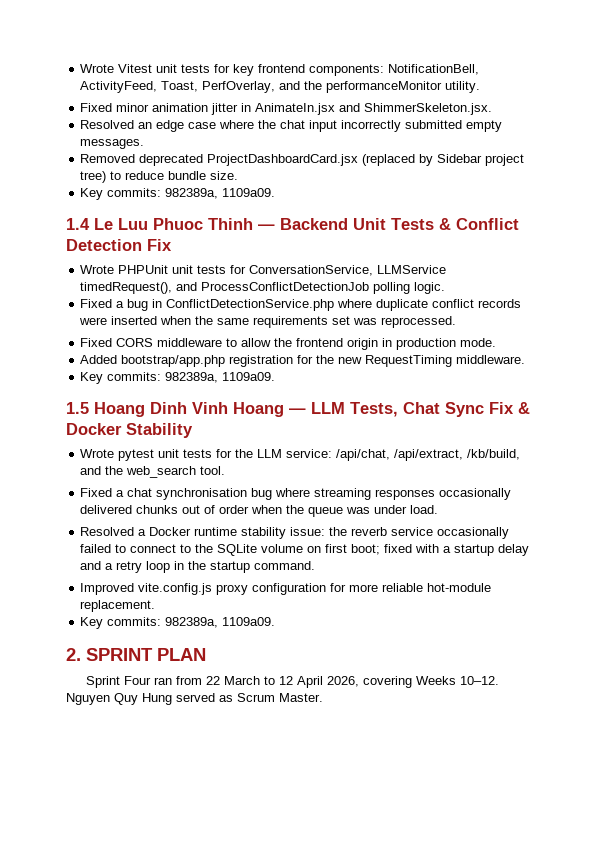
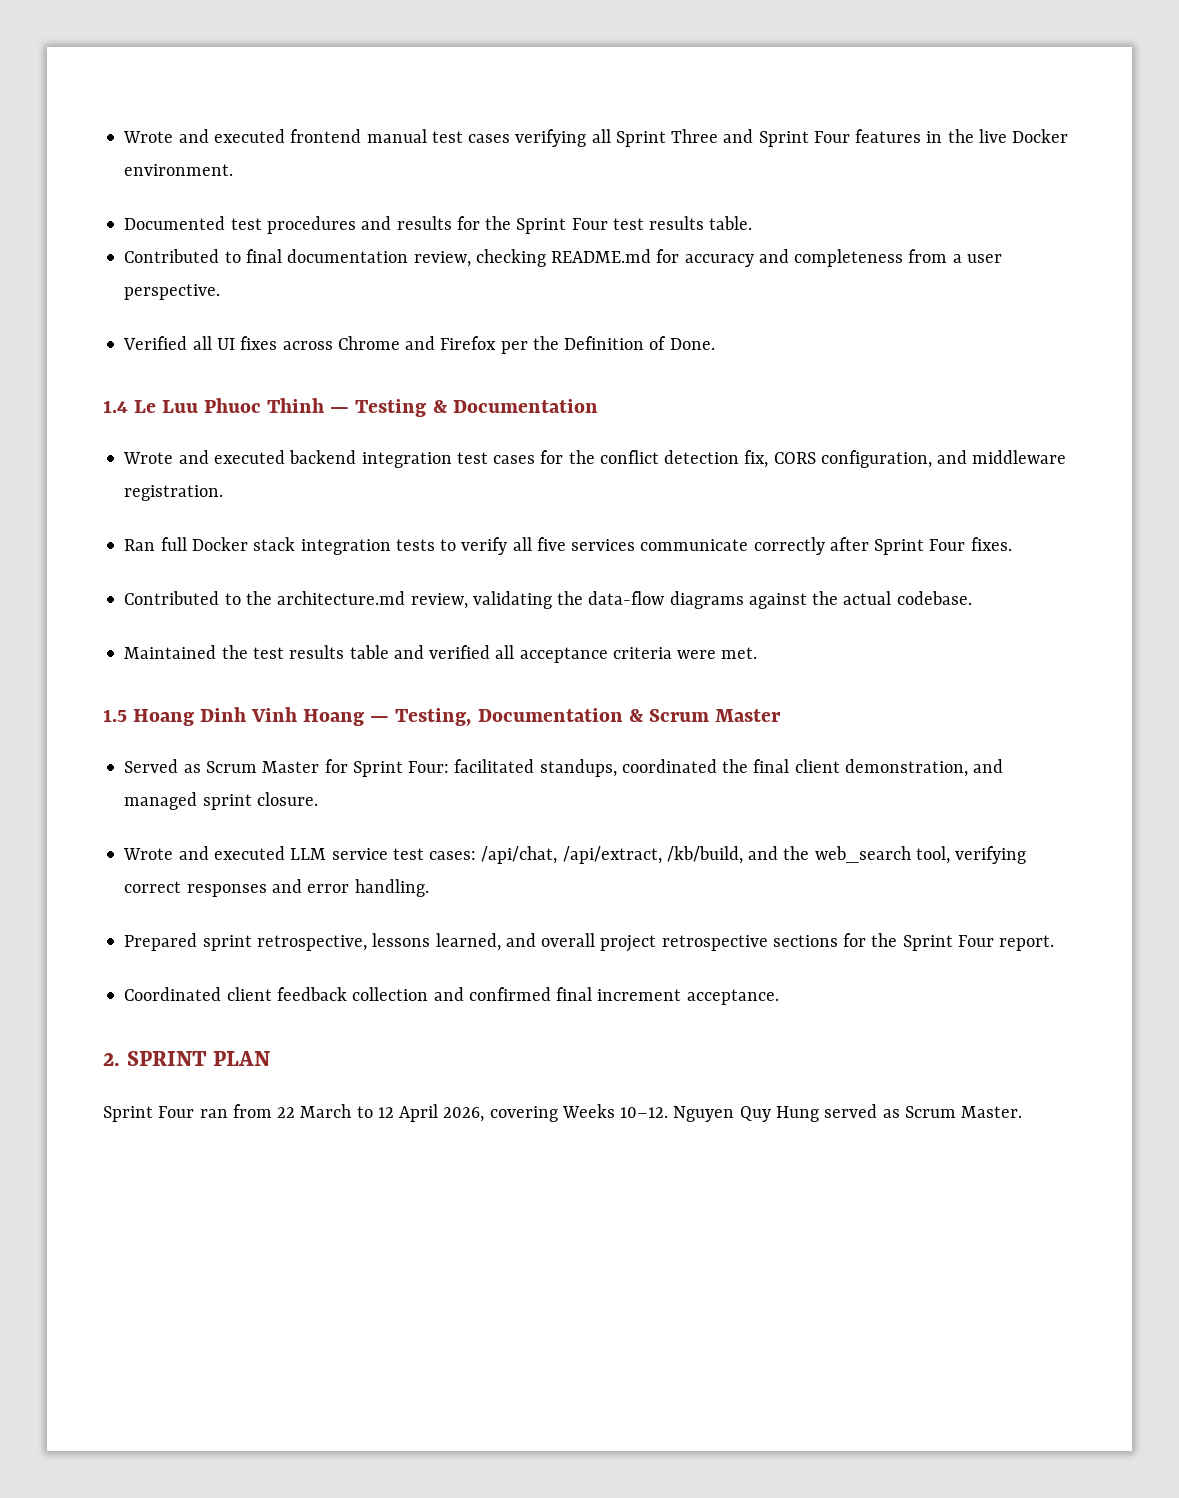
- Wrote Vitest unit tests for key frontend components: NotificationBell, ActivityFeed, Toast, PerfOverlay, and the performanceMonitor utility.
- Fixed minor animation jitter in AnimateIn.jsx and ShimmerSkeleton.jsx.
- Resolved an edge case where the chat input incorrectly submitted empty messages.
- Removed deprecated ProjectDashboardCard.jsx (replaced by Sidebar project tree) to reduce bundle size.
- Key commits: 982389a, 1109a09.
+ Wrote and executed frontend manual test cases verifying all Sprint Three and Sprint Four features in the live Docker environment.
+ Documented test procedures and results for the Sprint Four test results table.
+ Contributed to final documentation review, checking README.md for accuracy and completeness from a user perspective.
+ Verified all UI fixes across Chrome and Firefox per the Definition of Done.
- 1.4 Le Luu Phuoc Thinh — Backend Unit Tests & Conflict Detection Fix
- Wrote PHPUnit unit tests for ConversationService, LLMService timedRequest(), and ProcessConflictDetectionJob polling logic.
- Fixed a bug in ConflictDetectionService.php where duplicate conflict records were inserted when the same requirements set was reprocessed.
- Fixed CORS middleware to allow the frontend origin in production mode.
- Added bootstrap/app.php registration for the new RequestTiming middleware.
- Key commits: 982389a, 1109a09.
+ 1.4 Le Luu Phuoc Thinh — Testing & Documentation
+ Wrote and executed backend integration test cases for the conflict detection fix, CORS configuration, and middleware registration.
+ Ran full Docker stack integration tests to verify all five services communicate correctly after Sprint Four fixes.
+ Contributed to the architecture.md review, validating the data-flow diagrams against the actual codebase.
+ Maintained the test results table and verified all acceptance criteria were met.
- 1.5 Hoang Dinh Vinh Hoang — LLM Tests, Chat Sync Fix & Docker Stability
- Wrote pytest unit tests for the LLM service: /api/chat, /api/extract, /kb/build, and the web_search tool.
- Fixed a chat synchronisation bug where streaming responses occasionally delivered chunks out of order when the queue was under load.
- Resolved a Docker runtime stability issue: the reverb service occasionally failed to connect to the SQLite volume on first boot; fixed with a startup delay and a retry loop in the startup command.
- Improved vite.config.js proxy configuration for more reliable hot-module replacement.
- Key commits: 982389a, 1109a09.
+ 1.5 Hoang Dinh Vinh Hoang — Testing, Documentation & Scrum Master
+ Served as Scrum Master for Sprint Four: facilitated standups, coordinated the final client demonstration, and managed sprint closure.
+ Wrote and executed LLM service test cases: /api/chat, /api/extract, /kb/build, and the web_search tool, verifying correct responses and error handling.
+ Prepared sprint retrospective, lessons learned, and overall project retrospective sections for the Sprint Four report.
+ Coordinated client feedback collection and confirmed final increment acceptance.

